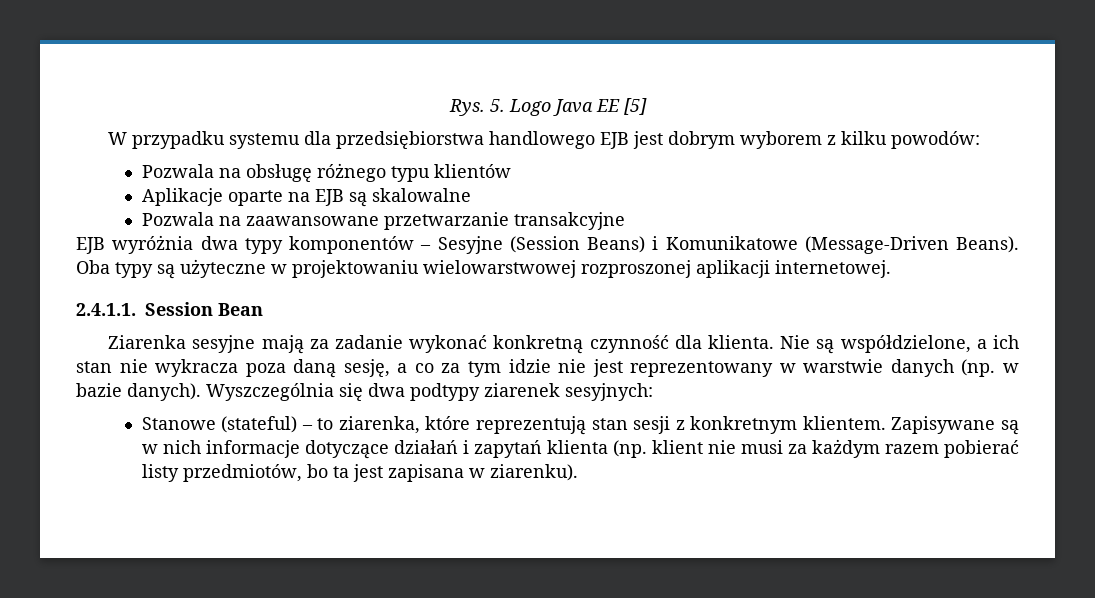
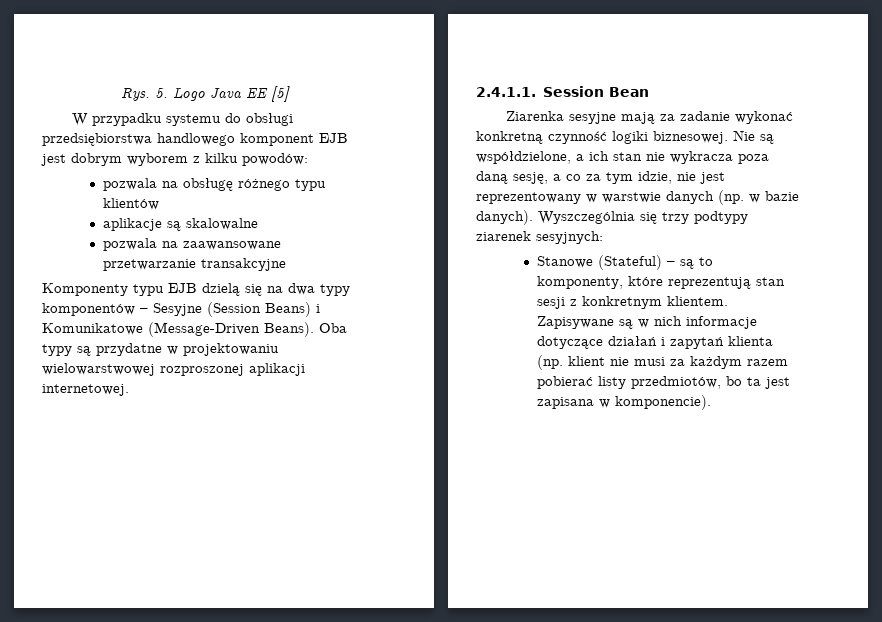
- W przypadku systemu dla przedsiębiorstwa handlowego EJB jest dobrym wyborem z kilku powodów:
+ W przypadku systemu do obsługi przedsiębiorstwa handlowego komponent EJB jest dobrym wyborem z kilku powodów:
- Pozwala na obsługę różnego typu klientów
+ pozwala na obsługę różnego typu klientów
- Aplikacje oparte na EJB są skalowalne
+ aplikacje są skalowalne
- Pozwala na zaawansowane przetwarzanie transakcyjne
+ pozwala na zaawansowane przetwarzanie transakcyjne
- EJB wyróżnia dwa typy komponentów – Sesyjne (Session Beans) i Komunikatowe (Message-Driven Beans).
+ Komponenty typu EJB dzielą się na dwa typy komponentów – Sesyjne (Session Beans) i Komunikatowe (Message-Driven Beans).
- Oba typy są użyteczne w projektowaniu wielowarstwowej rozproszonej aplikacji internetowej.
+ Oba typy są przydatne w projektowaniu wielowarstwowej rozproszonej aplikacji internetowej.
- Ziarenka sesyjne mają za zadanie wykonać konkretną czynność dla klienta.
+ Ziarenka sesyjne mają za zadanie wykonać konkretną czynność logiki biznesowej.
- Nie są współdzielone, a ich stan nie wykracza poza daną sesję, a co za tym idzie nie jest reprezentowany w warstwie danych (np. w bazie danych).
+ Nie są współdzielone, a ich stan nie wykracza poza daną sesję, a co za tym idzie, nie jest reprezentowany w warstwie danych (np. w bazie danych).
- Wyszczególnia się dwa podtypy ziarenek sesyjnych:
+ Wyszczególnia się trzy podtypy ziarenek sesyjnych:
- Stanowe (stateful) – to ziarenka, które reprezentują stan sesji z konkretnym klientem.
+ Stanowe (Stateful) – są to komponenty, które reprezentują stan sesji z konkretnym klientem.
- Zapisywane są w nich informacje dotyczące działań i zapytań klienta (np. klient nie musi za każdym razem pobierać listy przedmiotów, bo ta jest zapisana w ziarenku).
+ Zapisywane są w nich informacje dotyczące działań i zapytań klienta (np. klient nie musi za każdym razem pobierać listy przedmiotów, bo ta jest zapisana w komponencie).

